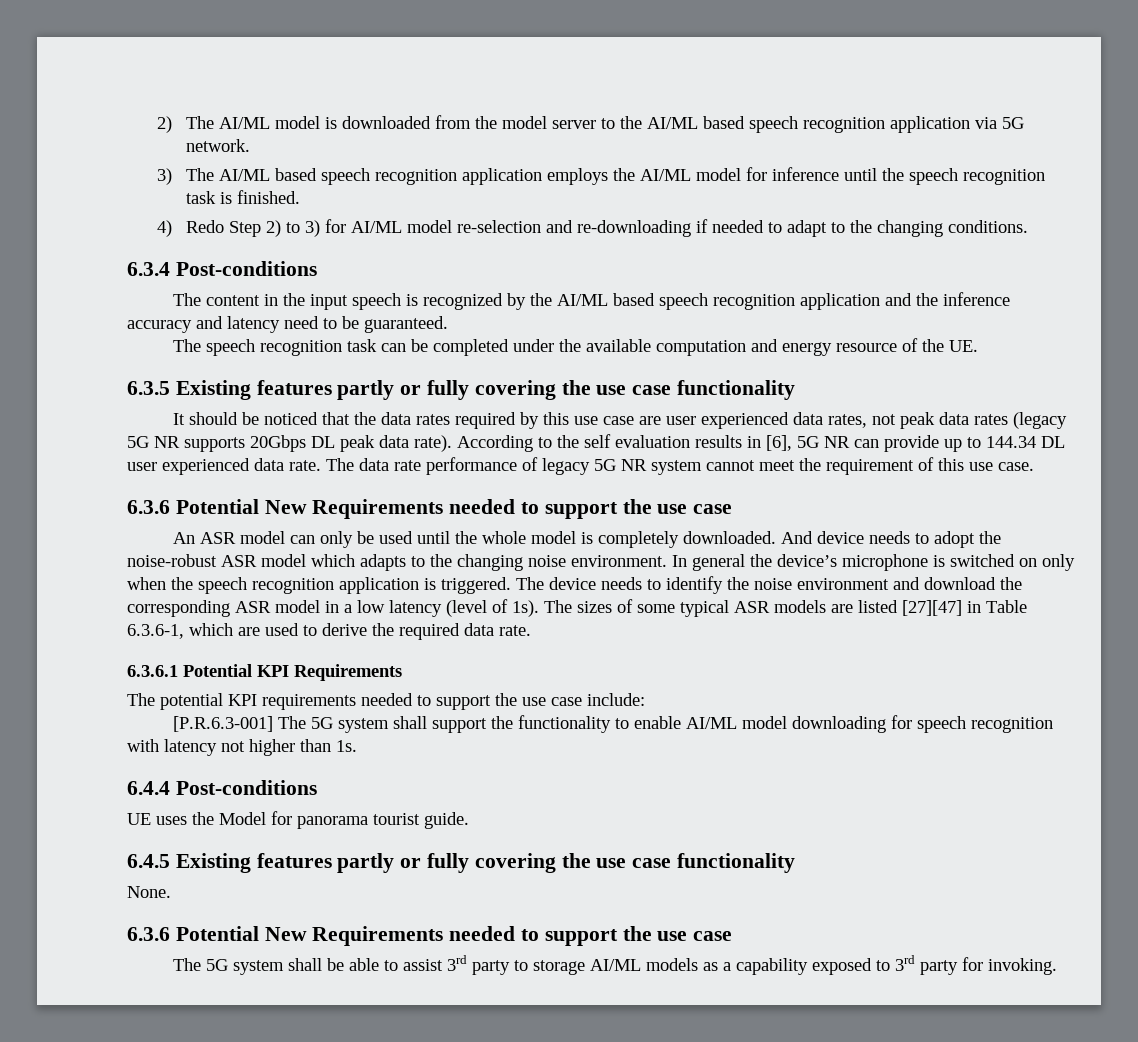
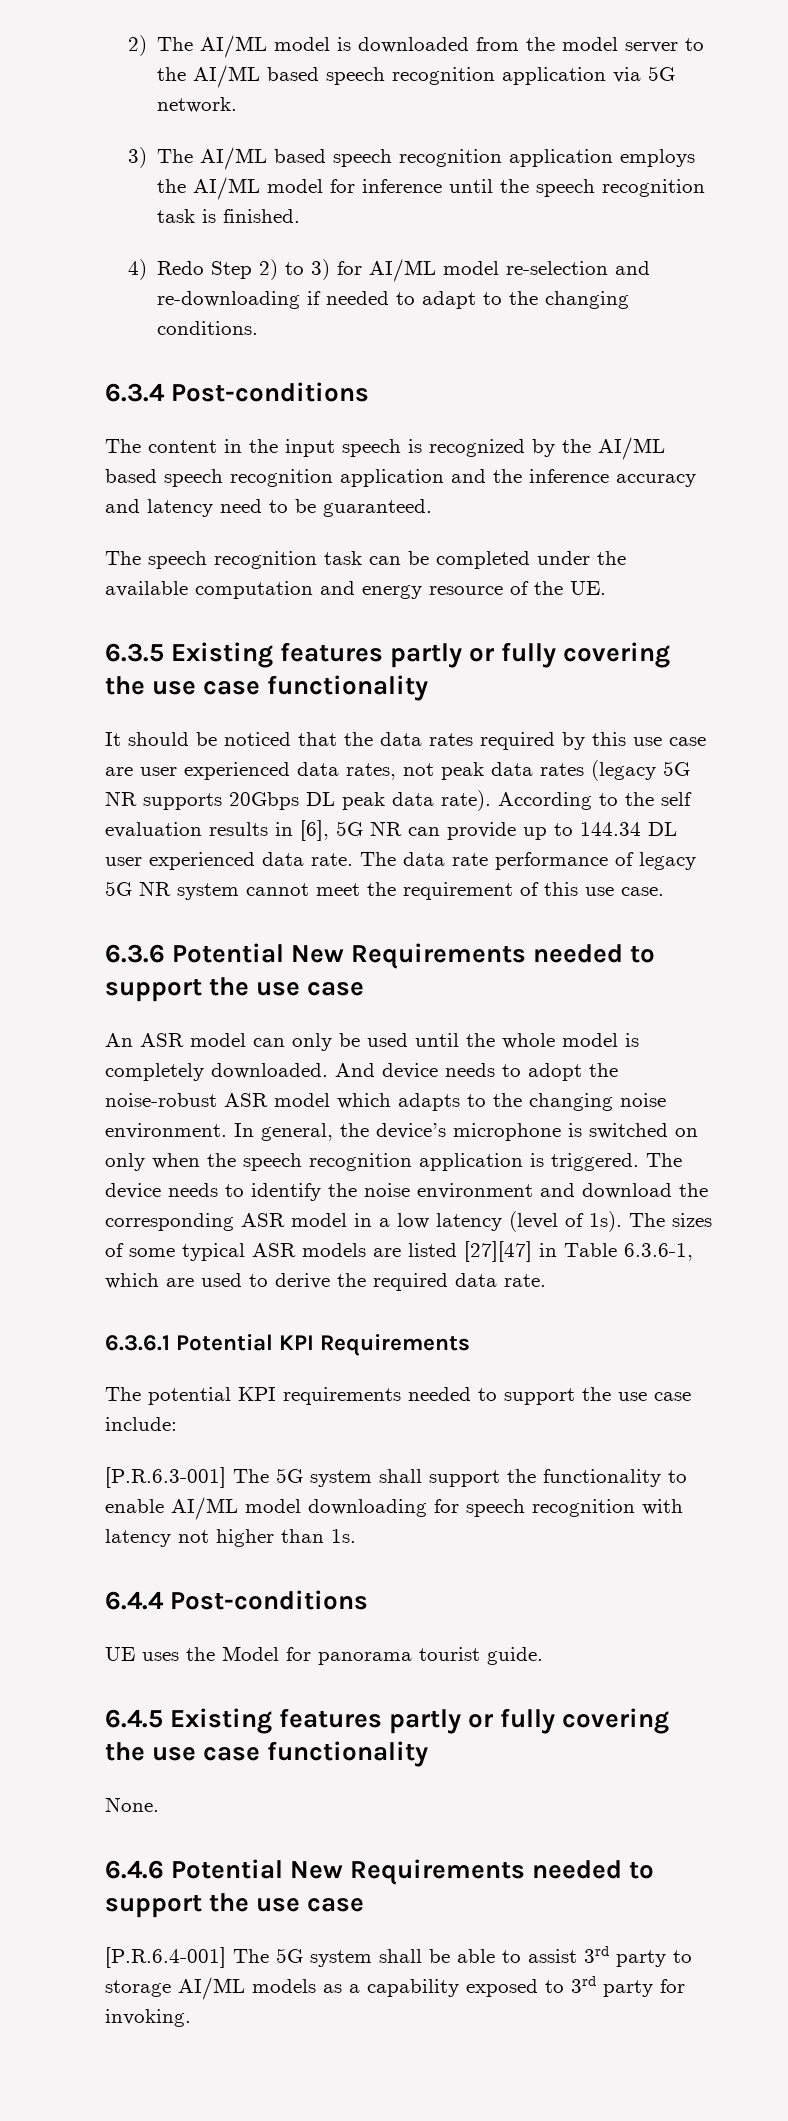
- In general the device’s microphone is switched on only when the speech recognition application is triggered.
+ In general, the device’s microphone is switched on only when the speech recognition application is triggered.
  None.
- 6.3.6 Potential New Requirements needed to support the use case
- The 5G system shall be able to assist 3rd party to storage AI/ML models as a capability exposed to 3rd party for invoking.
+ 6.4.6 Potential New Requirements needed to support the use case
+ [P.R.6.4-001] The 5G system shall be able to assist 3rd party to storage AI/ML models as a capability exposed to 3rd party for invoking.

